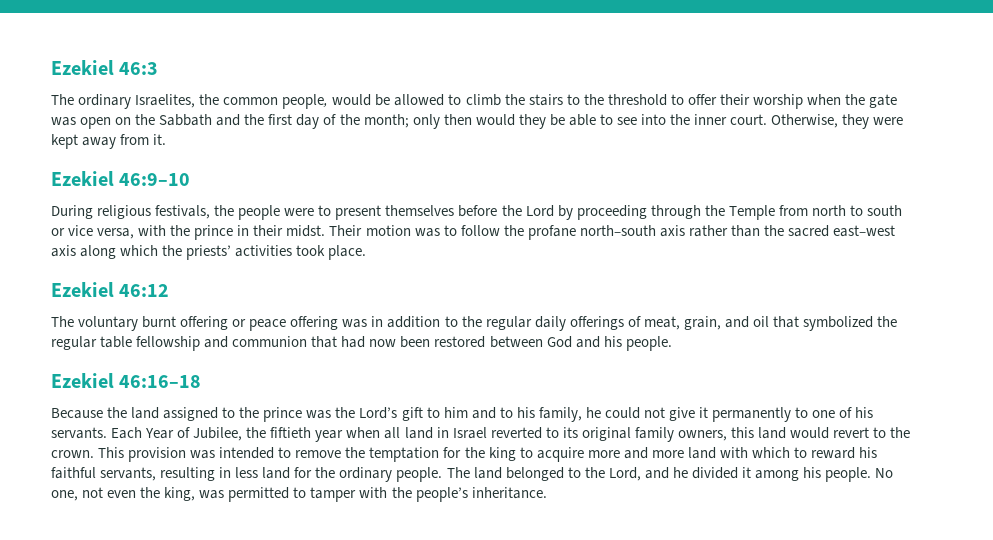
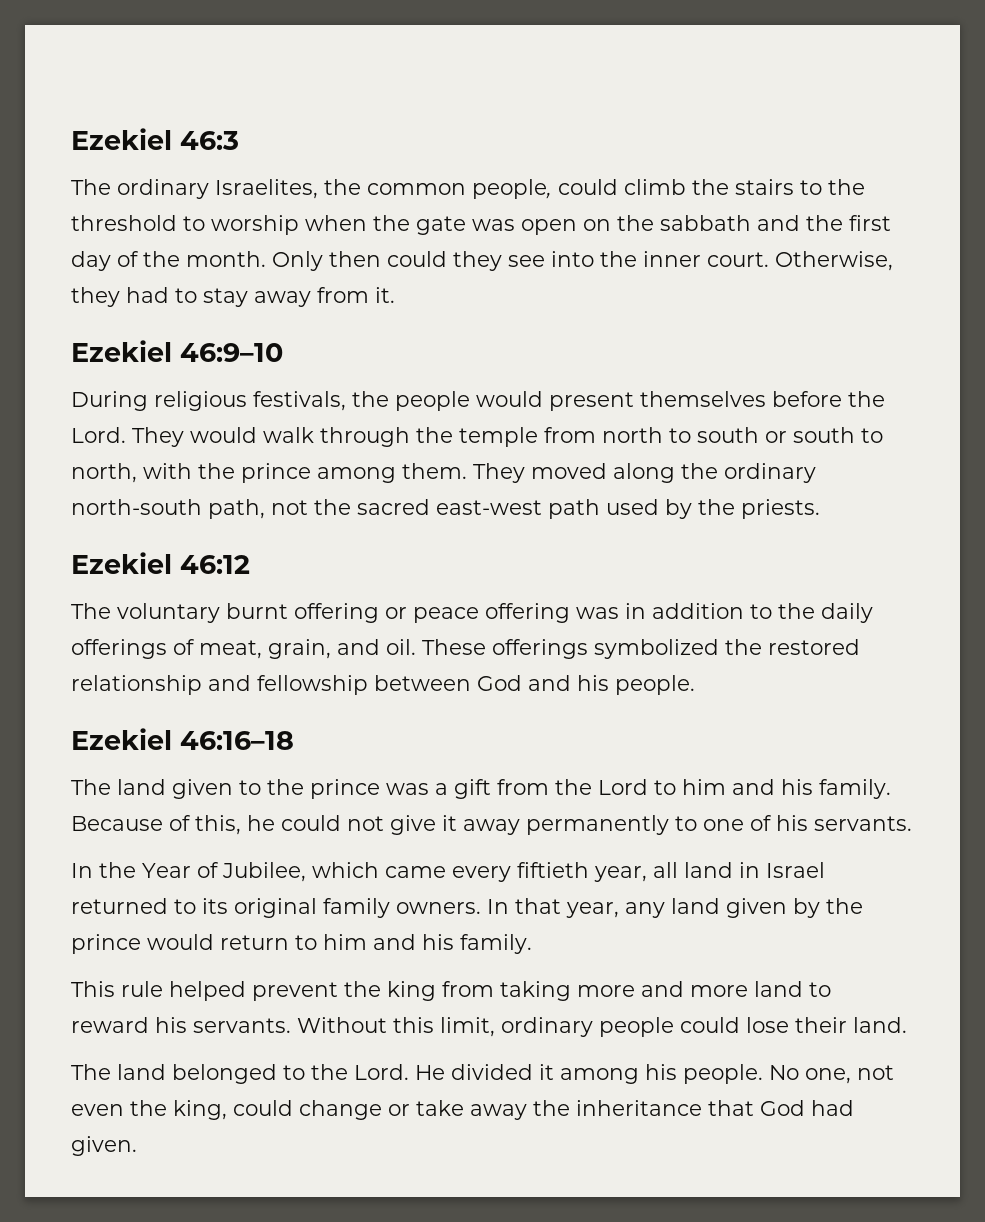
- The ordinary Israelites, the common people, would be allowed to climb the stairs to the threshold to offer their worship when the gate was open on the Sabbath and the first day of the month; only then would they be able to see into the inner court.
+ The ordinary Israelites, the common people, could climb the stairs to the threshold to worship when the gate was open on the sabbath and the first day of the month. Only then could they see into the inner court.
- Otherwise, they were kept away from it.
+ Otherwise, they had to stay away from it.
- During religious festivals, the people were to present themselves before the Lord by proceeding through the Temple from north to south or vice versa, with the prince in their midst. Their motion was to follow the profane north–south axis rather than the sacred east–west axis along which the priests’ activities took place.
+ During religious festivals, the people would present themselves before the Lord. They would walk through the temple from north to south or south to north, with the prince among them. They moved along the ordinary north-south path, not the sacred east-west path used by the priests.
- The voluntary burnt offering or peace offering was in addition to the regular daily offerings of meat, grain, and oil that symbolized the regular table fellowship and communion that had now been restored between God and his people.
+ The voluntary burnt offering or peace offering was in addition to the daily offerings of meat, grain, and oil. These offerings symbolized the restored relationship and fellowship between God and his people.
- Because the land assigned to the prince was the Lord’s gift to him and to his family, he could not give it permanently to one of his servants. Each Year of Jubilee, the fiftieth year when all land in Israel reverted to its original family owners, this land would revert to the crown. This provision was intended to remove the temptation for the king to acquire more and more land with which to reward his faithful servants, resulting in less land for the ordinary people. The land belonged to the Lord, and he divided it among his people.
+ The land given to the prince was a gift from the Lord to him and his family. Because of this, he could not give it away permanently to one of his servants.
+ In the Year of Jubilee, which came every fiftieth year, all land in Israel returned to its original family owners. In that year, any land given by the prince would return to him and his family.
+ This rule helped prevent the king from taking more and more land to reward his servants. Without this limit, ordinary people could lose their land.
+ The land belonged to the Lord. He divided it among his people.
- No one, not even the king, was permitted to tamper with the people’s inheritance.
+ No one, not even the king, could change or take away the inheritance that God had given.

